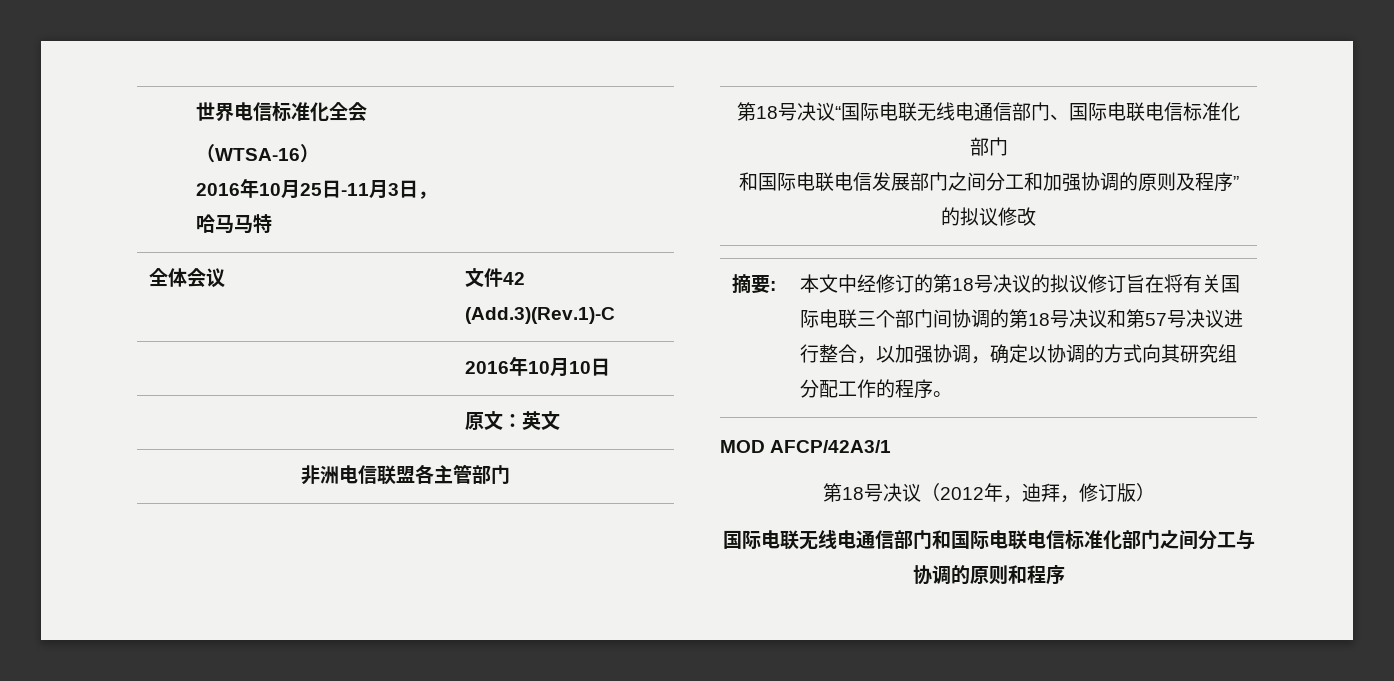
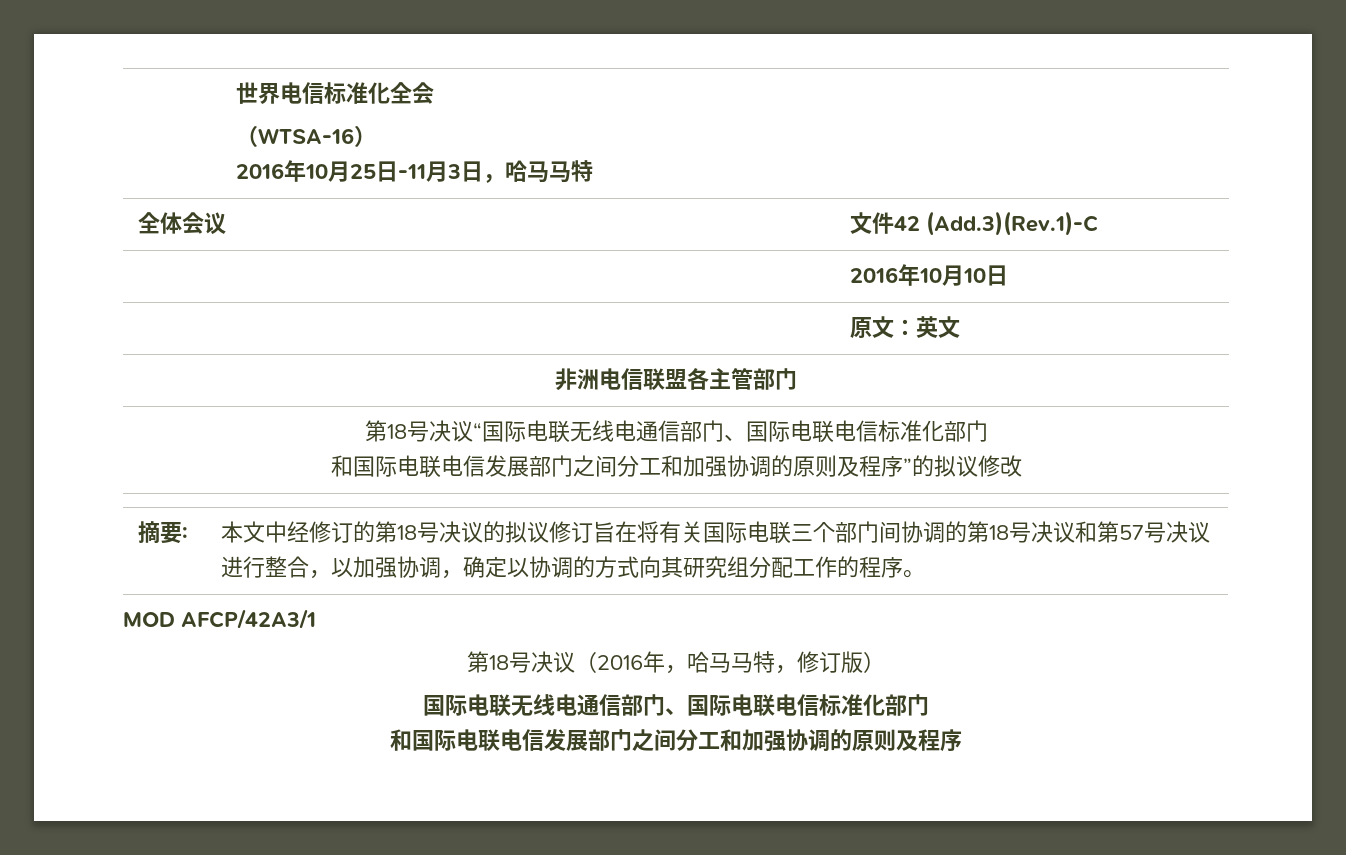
- 第18号决议（2012年，迪拜，修订版）
- 国际电联无线电通信部门和国际电联电信标准化部门之间分工与协调的原则和程序
+ 第18号决议（2016年，哈马马特，修订版）
+ 国际电联无线电通信部门、国际电联电信标准化部门
+ 和国际电联电信发展部门之间分工和加强协调的原则及程序

